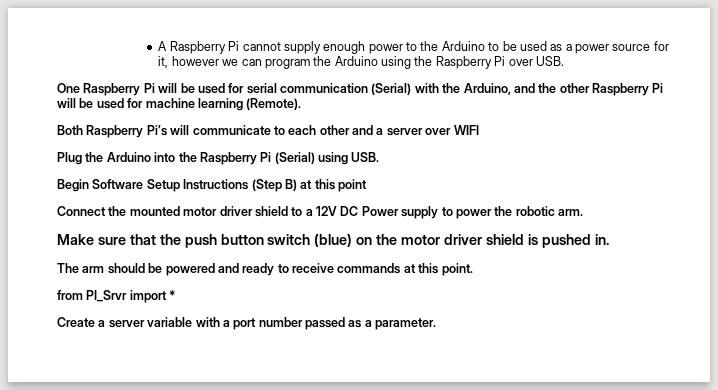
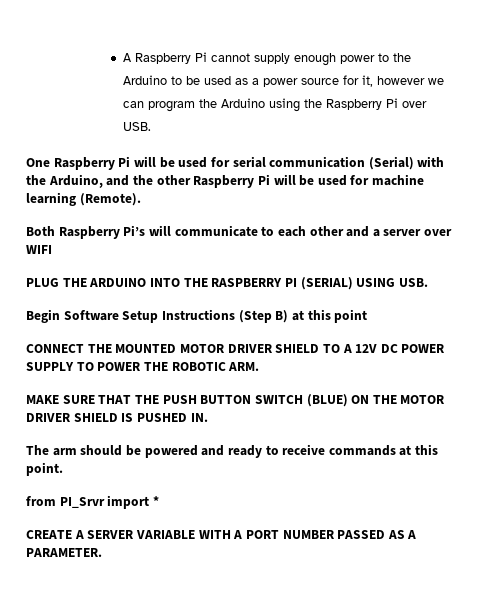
- Plug the Arduino into the Raspberry Pi (Serial) using USB.
+ PLUG THE ARDUINO INTO THE RASPBERRY PI (SERIAL) USING USB.
- Connect the mounted motor driver shield to a 12V DC Power supply to power the robotic arm.
- Make sure that the push button switch (blue) on the motor driver shield is pushed in.
+ CONNECT THE MOUNTED MOTOR DRIVER SHIELD TO A 12V DC POWER SUPPLY TO POWER THE ROBOTIC ARM.
+ MAKE SURE THAT THE PUSH BUTTON SWITCH (BLUE) ON THE MOTOR DRIVER SHIELD IS PUSHED IN.
- Create a server variable with a port number passed as a parameter.
+ CREATE A SERVER VARIABLE WITH A PORT NUMBER PASSED AS A PARAMETER.

